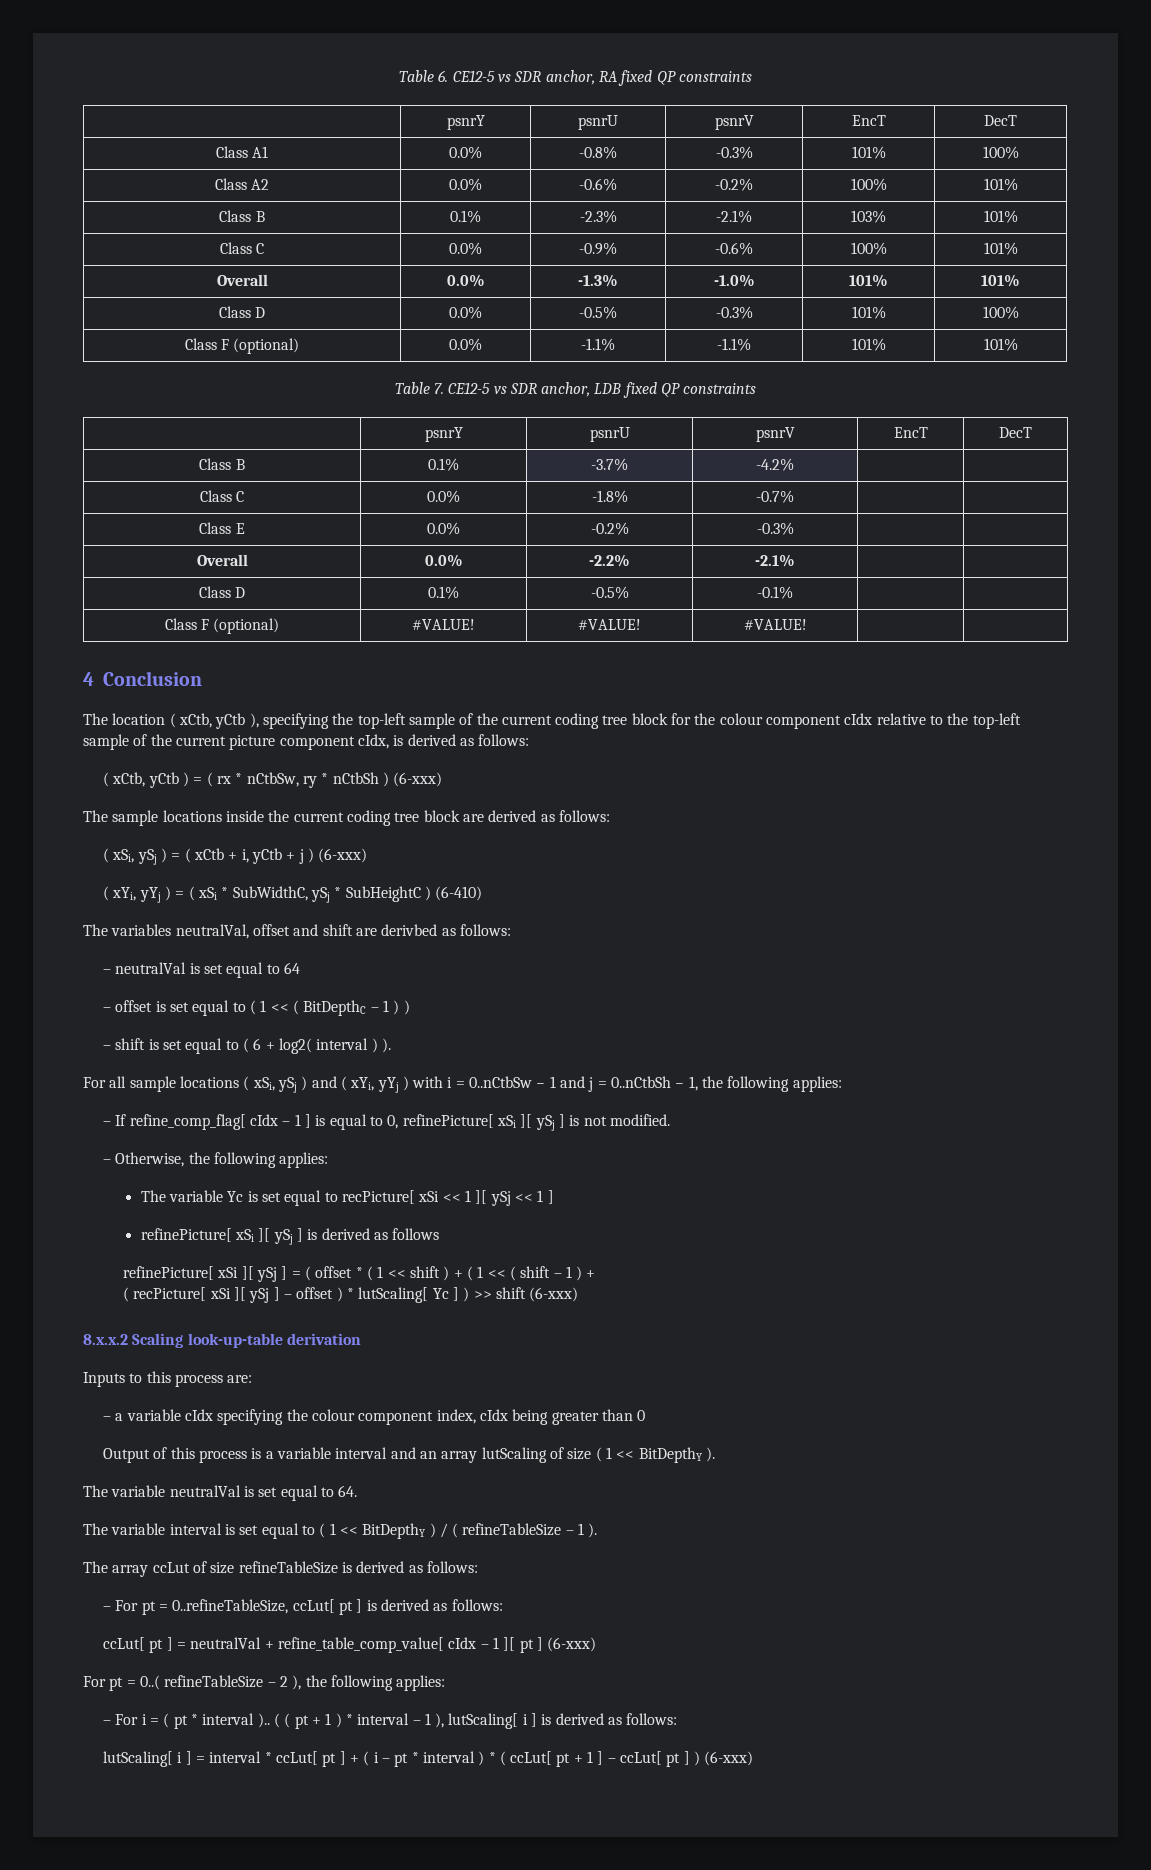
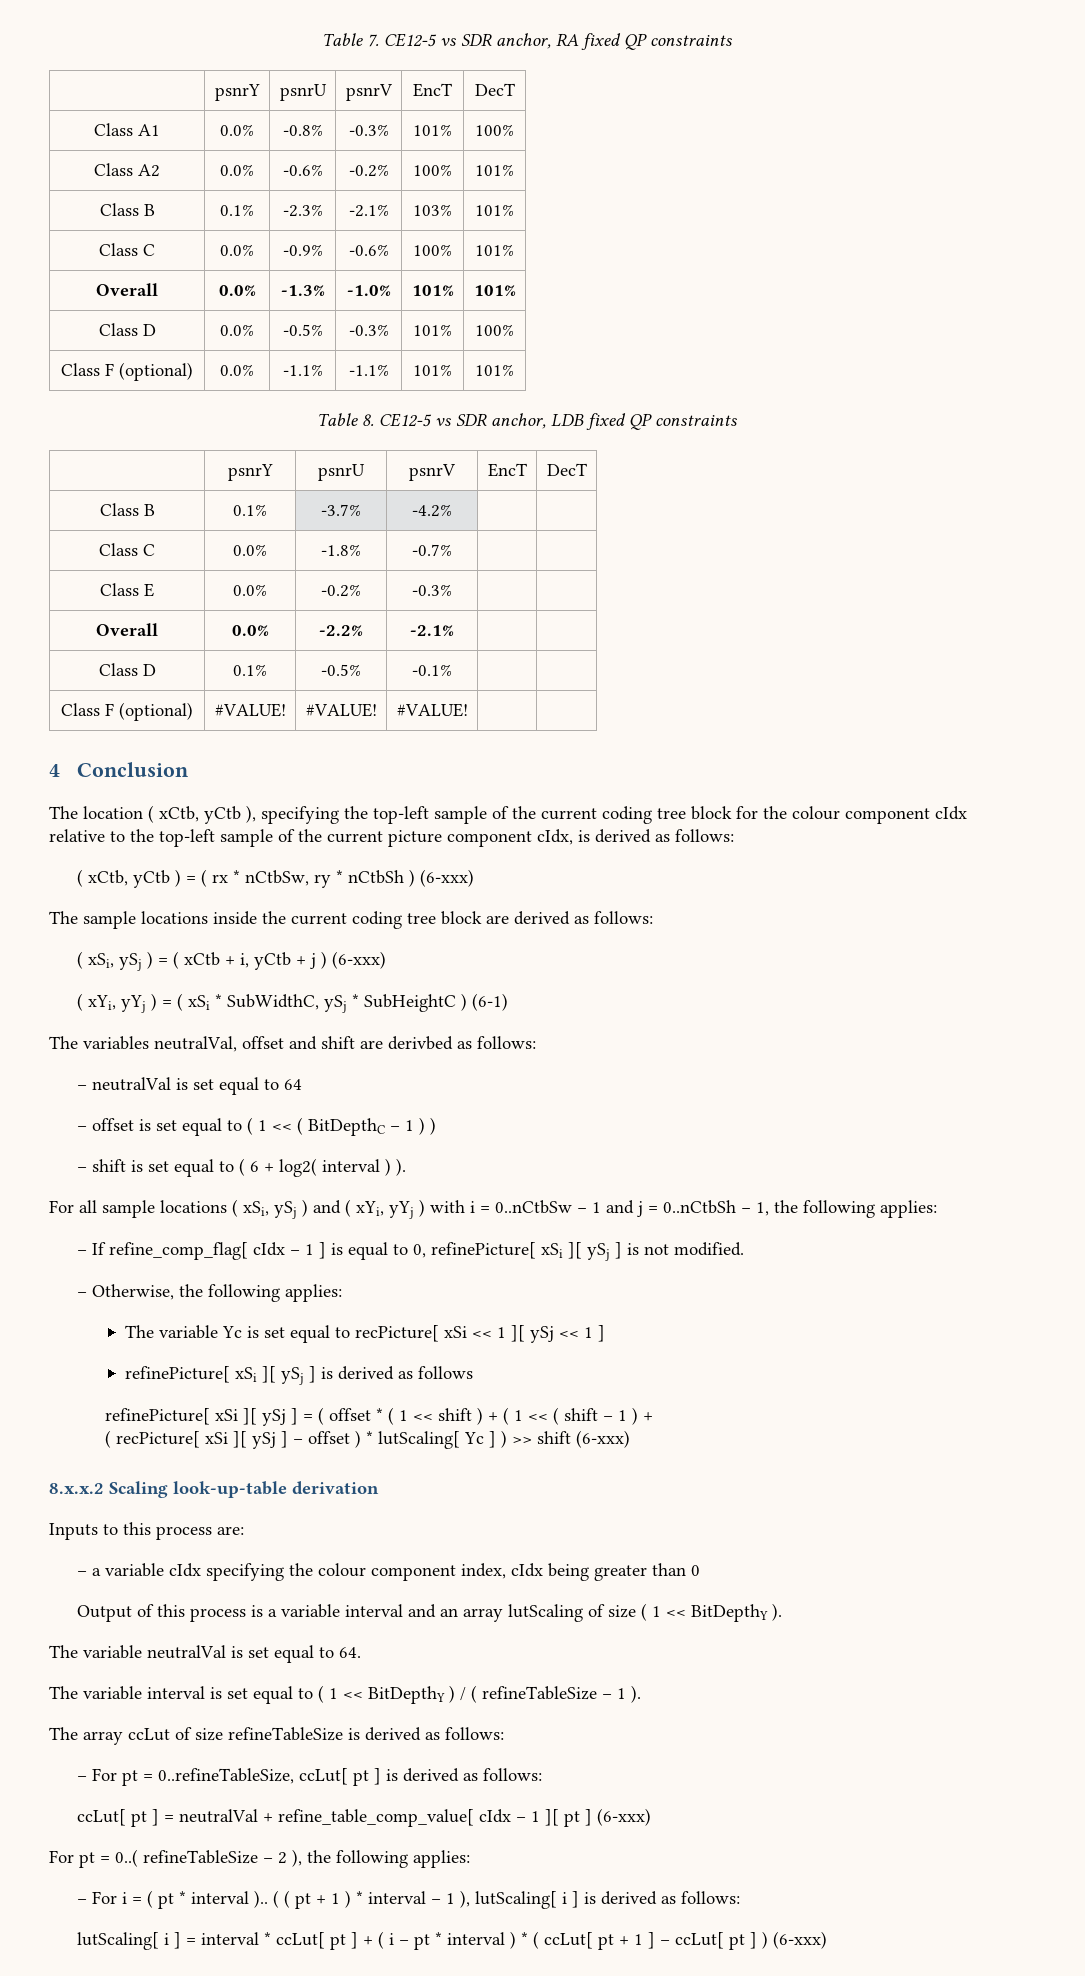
- Table 6. CE12-5 vs SDR anchor, RA fixed QP constraints
+ Table 7. CE12-5 vs SDR anchor, RA fixed QP constraints
- Table 7. CE12-5 vs SDR anchor, LDB fixed QP constraints
+ Table 8. CE12-5 vs SDR anchor, LDB fixed QP constraints
- ( xYi, yYj ) = ( xSi * SubWidthC, ySj * SubHeightC ) (6-410)
+ ( xYi, yYj ) = ( xSi * SubWidthC, ySj * SubHeightC ) (6-1)

